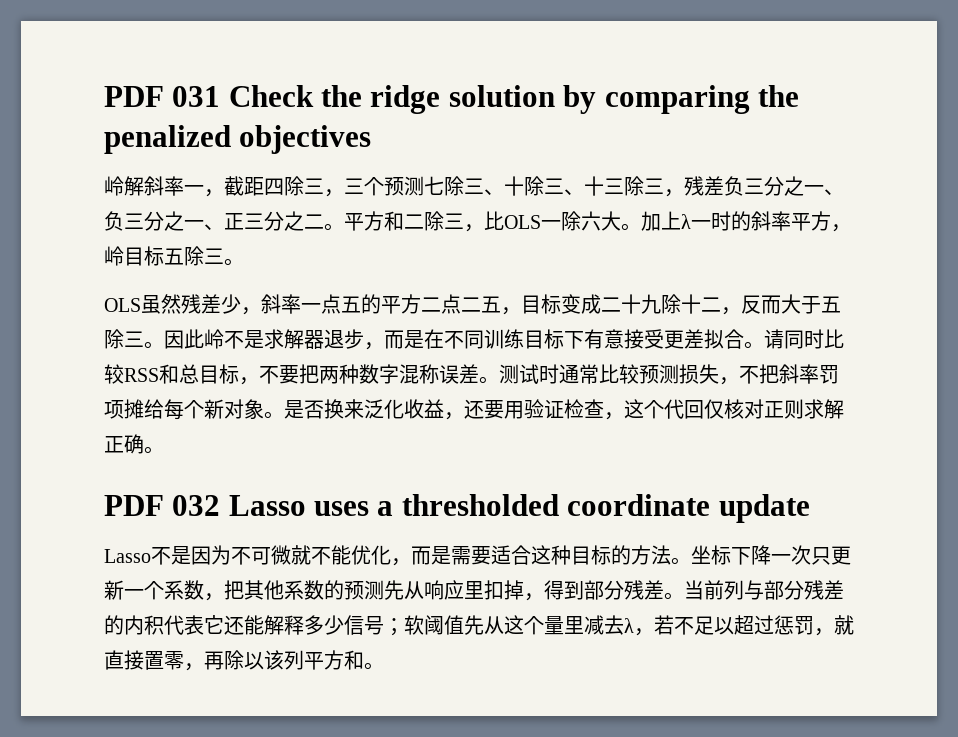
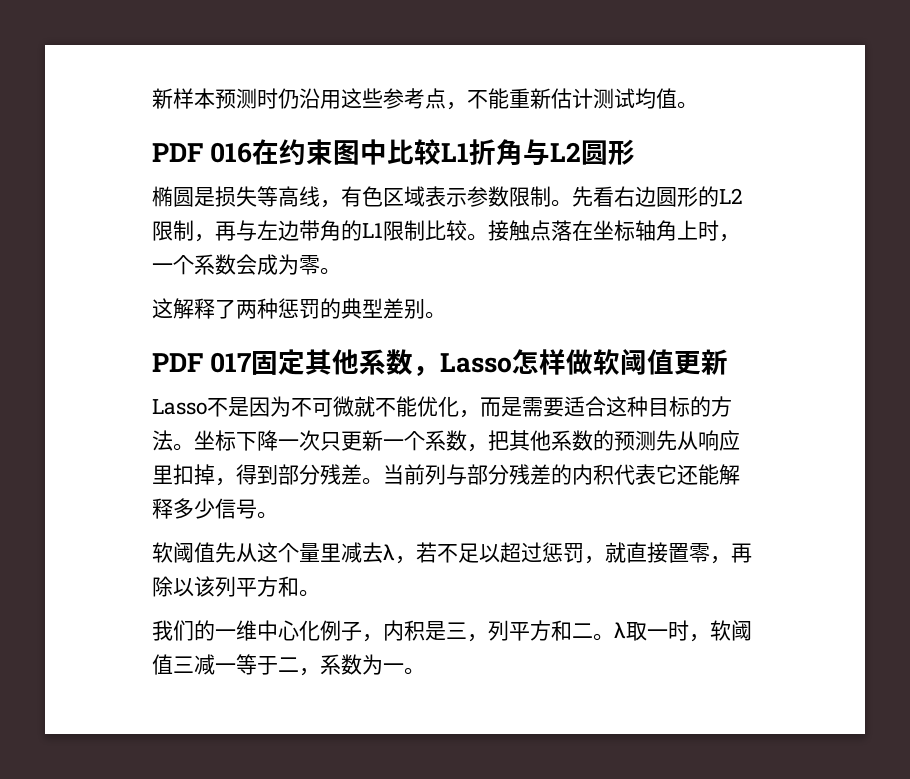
- PDF 031 Check the ridge solution by comparing the penalized objectives
- 岭解斜率一，截距四除三，三个预测七除三、十除三、十三除三，残差负三分之一、负三分之一、正三分之二。平方和二除三，比OLS一除六大。加上λ一时的斜率平方，岭目标五除三。
- OLS虽然残差少，斜率一点五的平方二点二五，目标变成二十九除十二，反而大于五除三。因此岭不是求解器退步，而是在不同训练目标下有意接受更差拟合。请同时比较RSS和总目标，不要把两种数字混称误差。测试时通常比较预测损失，不把斜率罚项摊给每个新对象。是否换来泛化收益，还要用验证检查，这个代回仅核对正则求解正确。
- PDF 032 Lasso uses a thresholded coordinate update
+ 新样本预测时仍沿用这些参考点，不能重新估计测试均值。
+ PDF 016在约束图中比较L1折角与L2圆形
+ 椭圆是损失等高线，有色区域表示参数限制。先看右边圆形的L2限制，再与左边带角的L1限制比较。接触点落在坐标轴角上时，一个系数会成为零。
+ 这解释了两种惩罚的典型差别。
+ PDF 017固定其他系数，Lasso怎样做软阈值更新
- 当前列与部分残差的内积代表它还能解释多少信号；软阈值先从这个量里减去λ，若不足以超过惩罚，就直接置零，再除以该列平方和。
+ 当前列与部分残差的内积代表它还能解释多少信号。
+ 软阈值先从这个量里减去λ，若不足以超过惩罚，就直接置零，再除以该列平方和。
+ 我们的一维中心化例子，内积是三，列平方和二。λ取一时，软阈值三减一等于二，系数为一。

